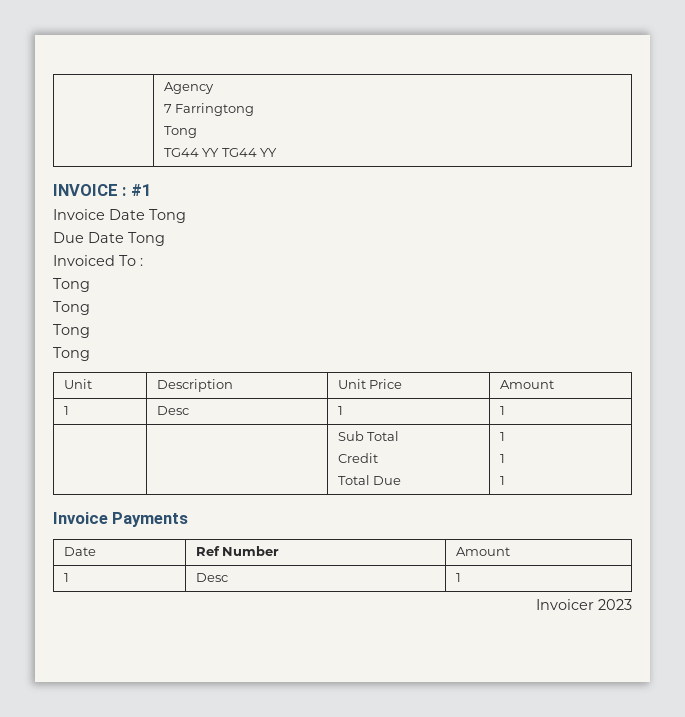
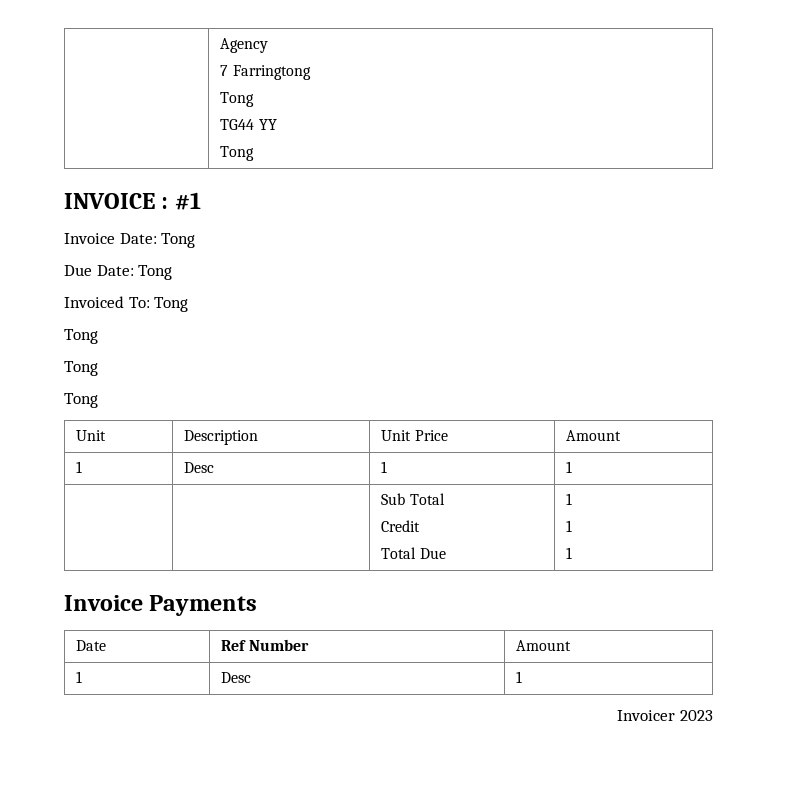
  | Agency
  7 Farringtong
  Tong
- TG44 YY TG44 YY
+ TG44 YY
+ Tong
- Invoice Date Tong
+ Invoice Date: Tong
- Due Date Tong
+ Due Date: Tong
- Invoiced To :
- Tong
+ Invoiced To: Tong

